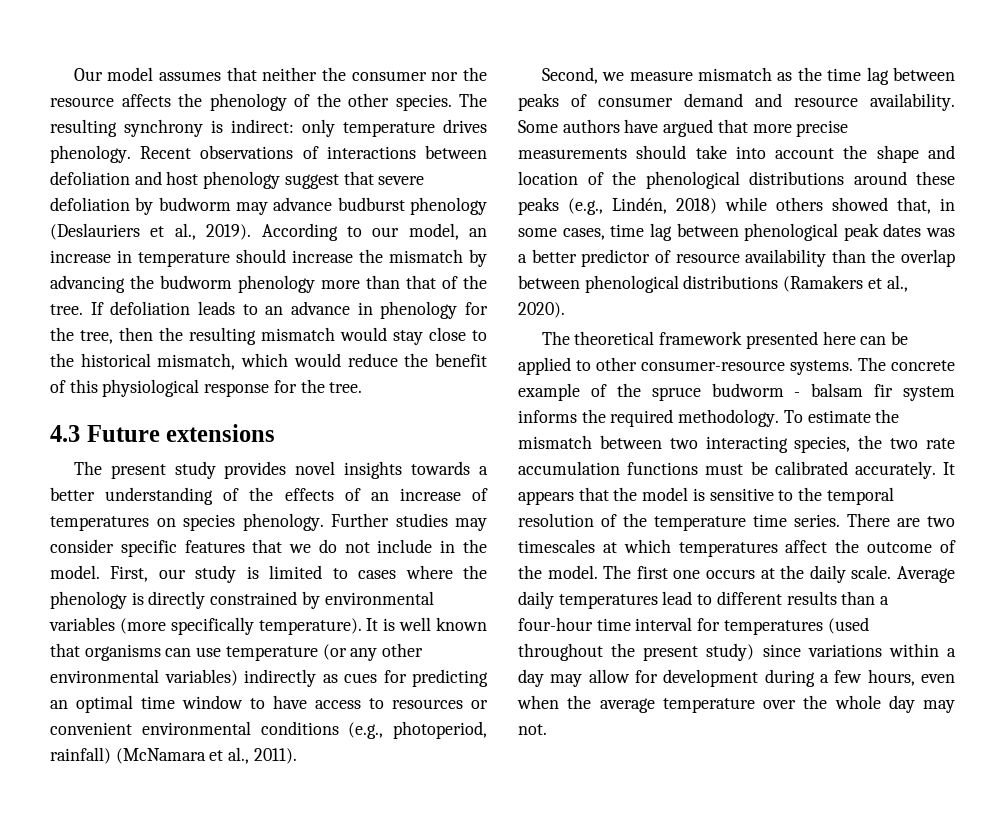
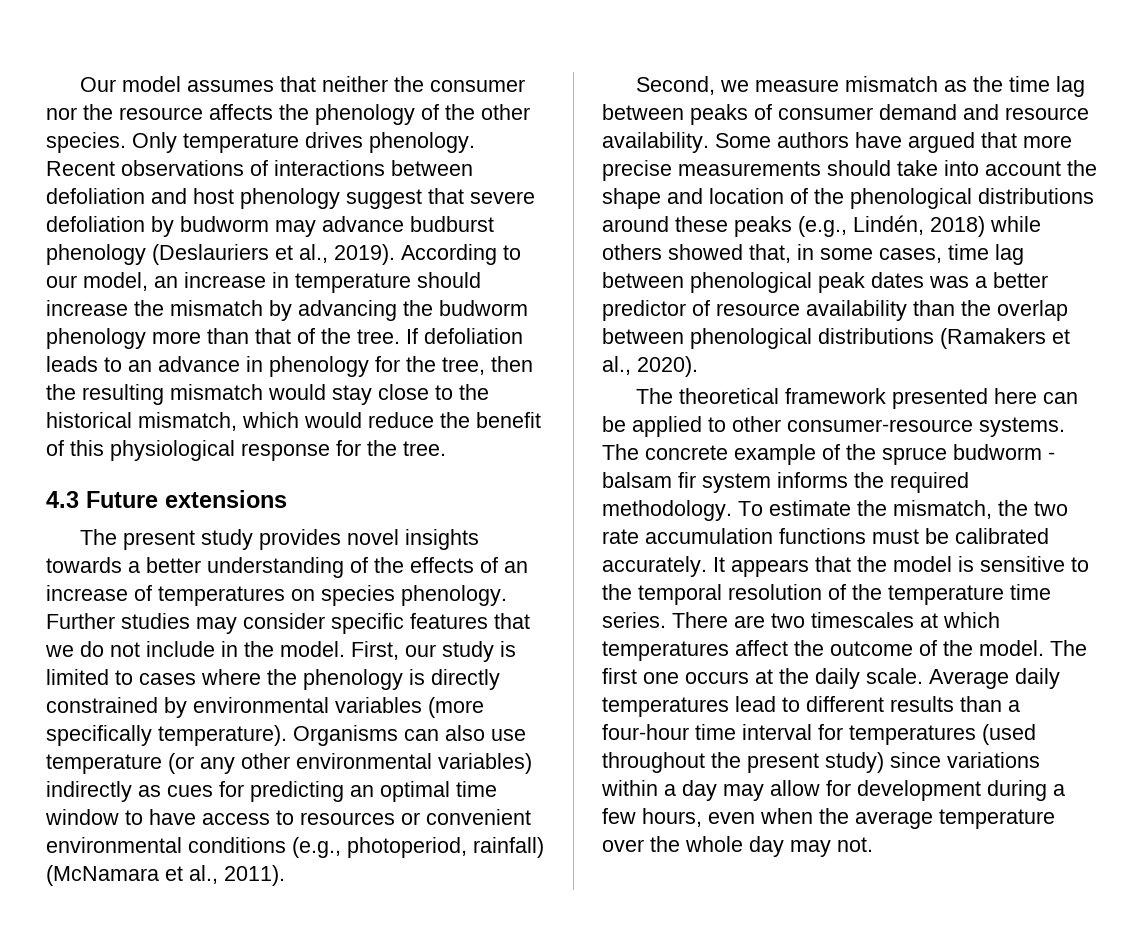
- The resulting synchrony is indirect: only temperature drives phenology.
+ Only temperature drives phenology.
- It is well known that organisms can use temperature (or any other environmental variables) indirectly as cues for predicting an optimal time window to have access to resources or convenient environmental conditions (e.g., photoperiod, rainfall) (McNamara et al., 2011).
+ Organisms can also use temperature (or any other environmental variables) indirectly as cues for predicting an optimal time window to have access to resources or convenient environmental conditions (e.g., photoperiod, rainfall) (McNamara et al., 2011).
- To estimate the mismatch between two interacting species, the two rate accumulation functions must be calibrated accurately.
+ To estimate the mismatch, the two rate accumulation functions must be calibrated accurately.

